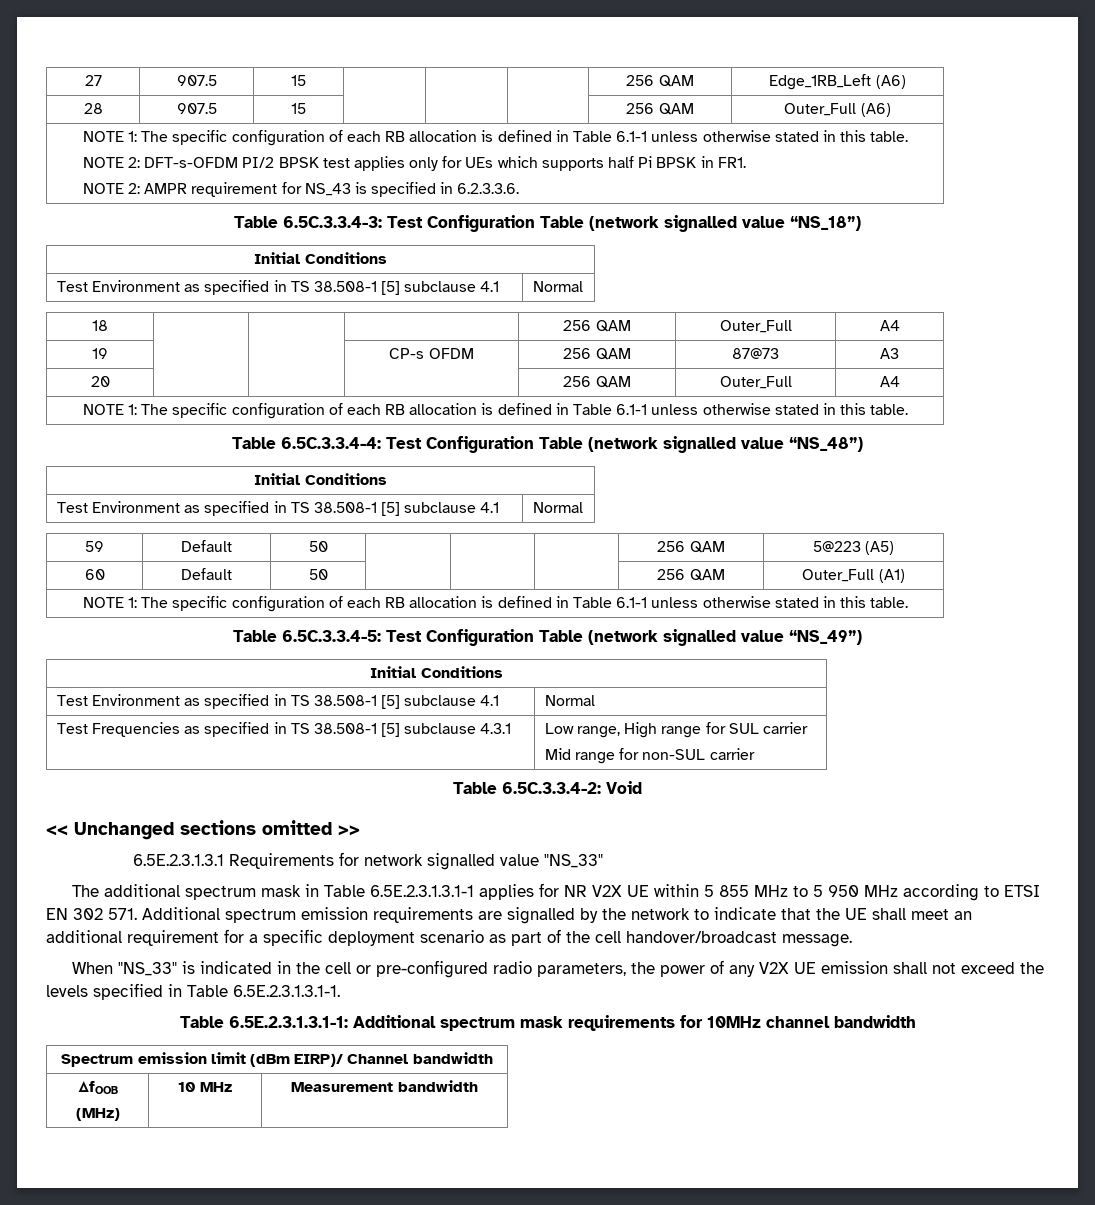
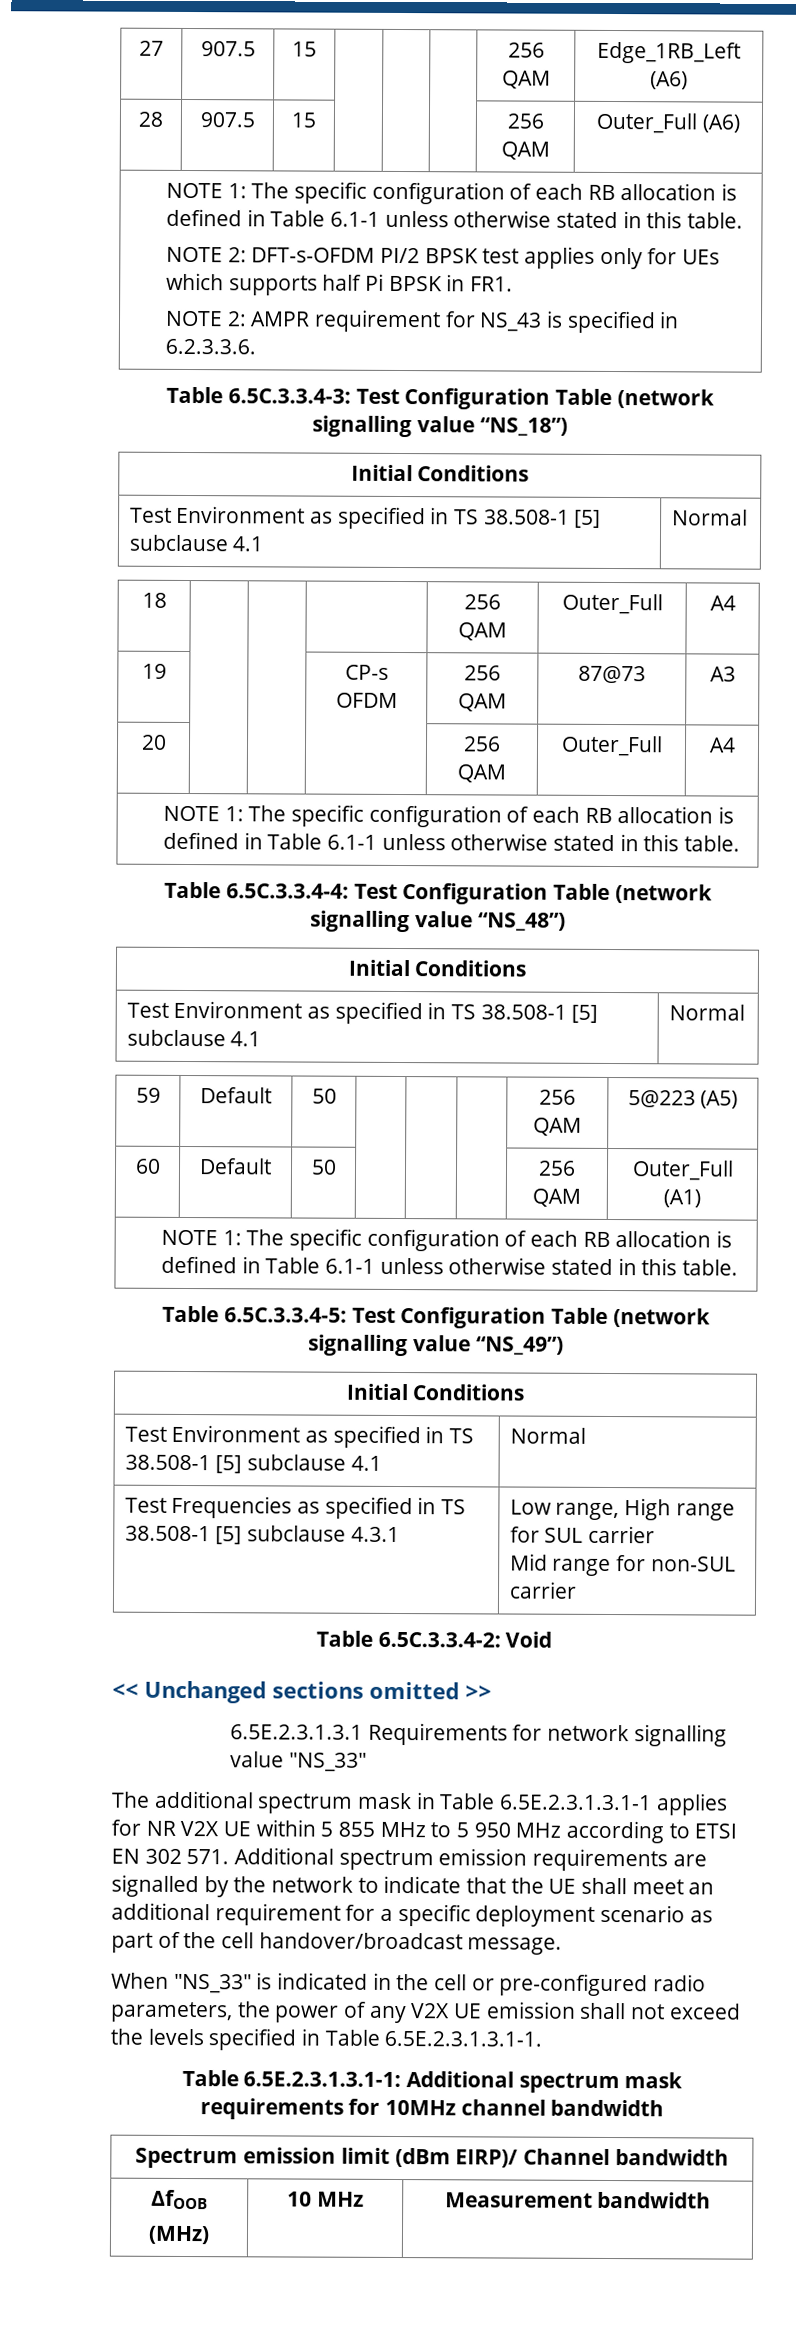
- Table 6.5C.3.3.4-3: Test Configuration Table (network signalled value “NS_18”)
+ Table 6.5C.3.3.4-3: Test Configuration Table (network signalling value “NS_18”)
- Table 6.5C.3.3.4-4: Test Configuration Table (network signalled value “NS_48”)
+ Table 6.5C.3.3.4-4: Test Configuration Table (network signalling value “NS_48”)
- Table 6.5C.3.3.4-5: Test Configuration Table (network signalled value “NS_49”)
+ Table 6.5C.3.3.4-5: Test Configuration Table (network signalling value “NS_49”)
- 6.5E.2.3.1.3.1 Requirements for network signalled value "NS_33"
+ 6.5E.2.3.1.3.1 Requirements for network signalling value "NS_33"

